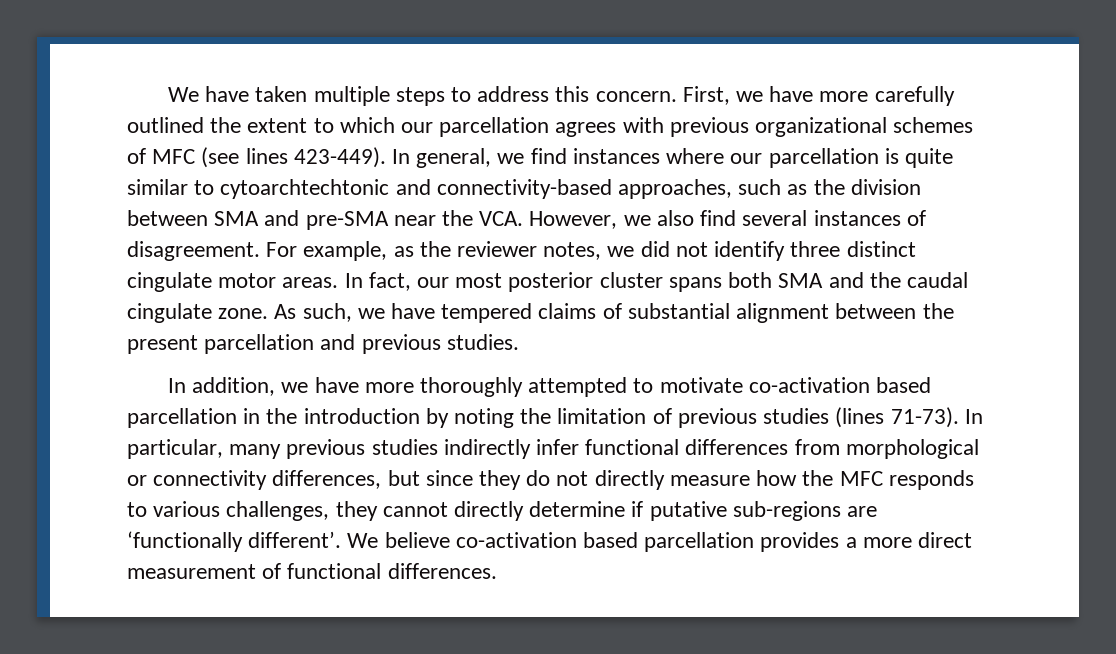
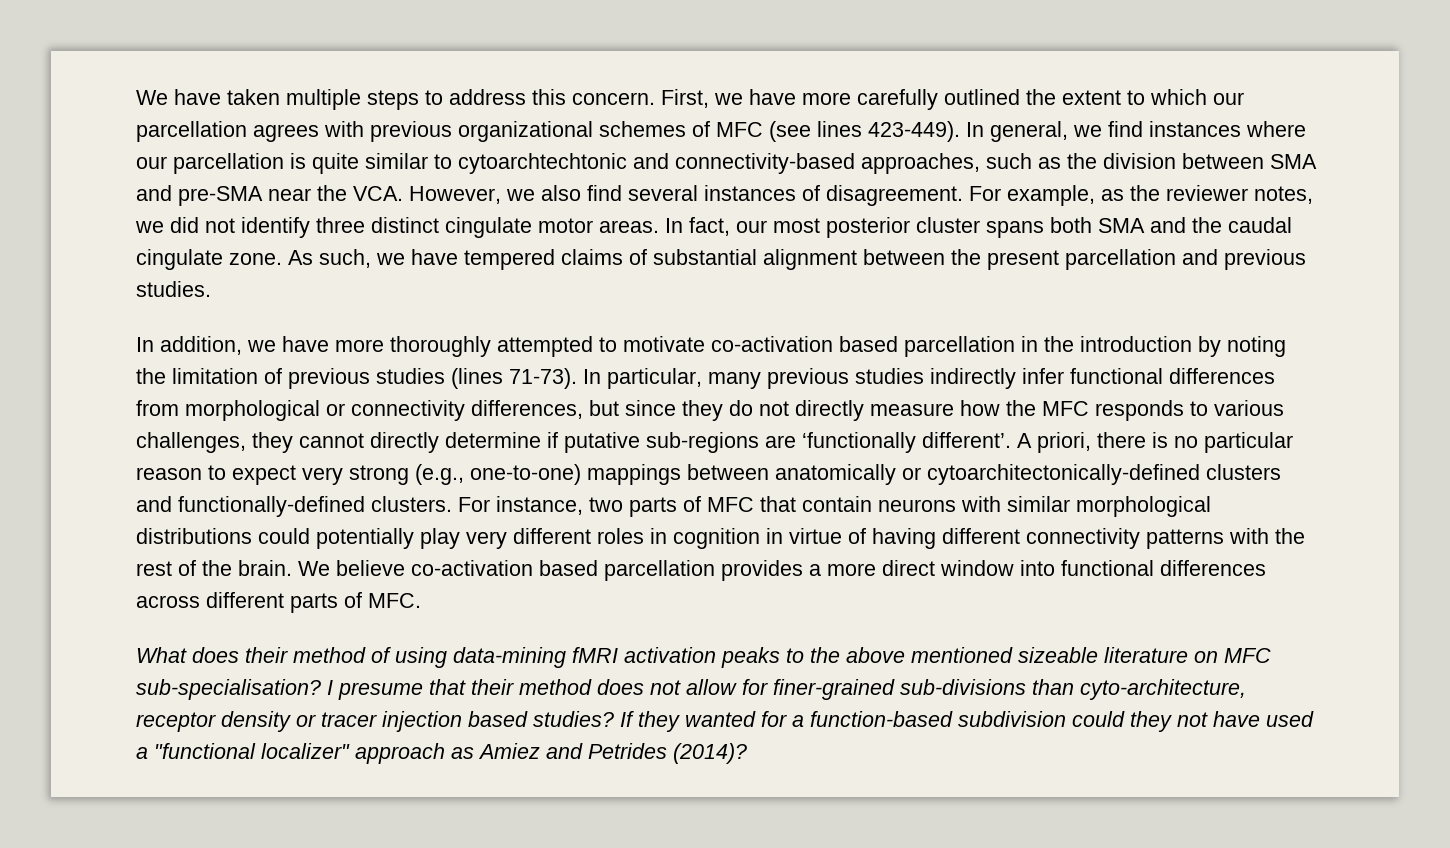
+ A priori, there is no particular reason to expect very strong (e.g., one-to-one) mappings between anatomically or cytoarchitectonically-defined clusters and functionally-defined clusters. For instance, two parts of MFC that contain neurons with similar morphological distributions could potentially play very different roles in cognition in virtue of having different connectivity patterns with the rest of the brain.
- We believe co-activation based parcellation provides a more direct measurement of functional differences.
+ We believe co-activation based parcellation provides a more direct window into functional differences across different parts of MFC.
+ What does their method of using data-mining fMRI activation peaks to the above mentioned sizeable literature on MFC sub-specialisation? I presume that their method does not allow for finer-grained sub-divisions than cyto-architecture, receptor density or tracer injection based studies? If they wanted for a function-based subdivision could they not have used a "functional localizer" approach as Amiez and Petrides (2014)?

